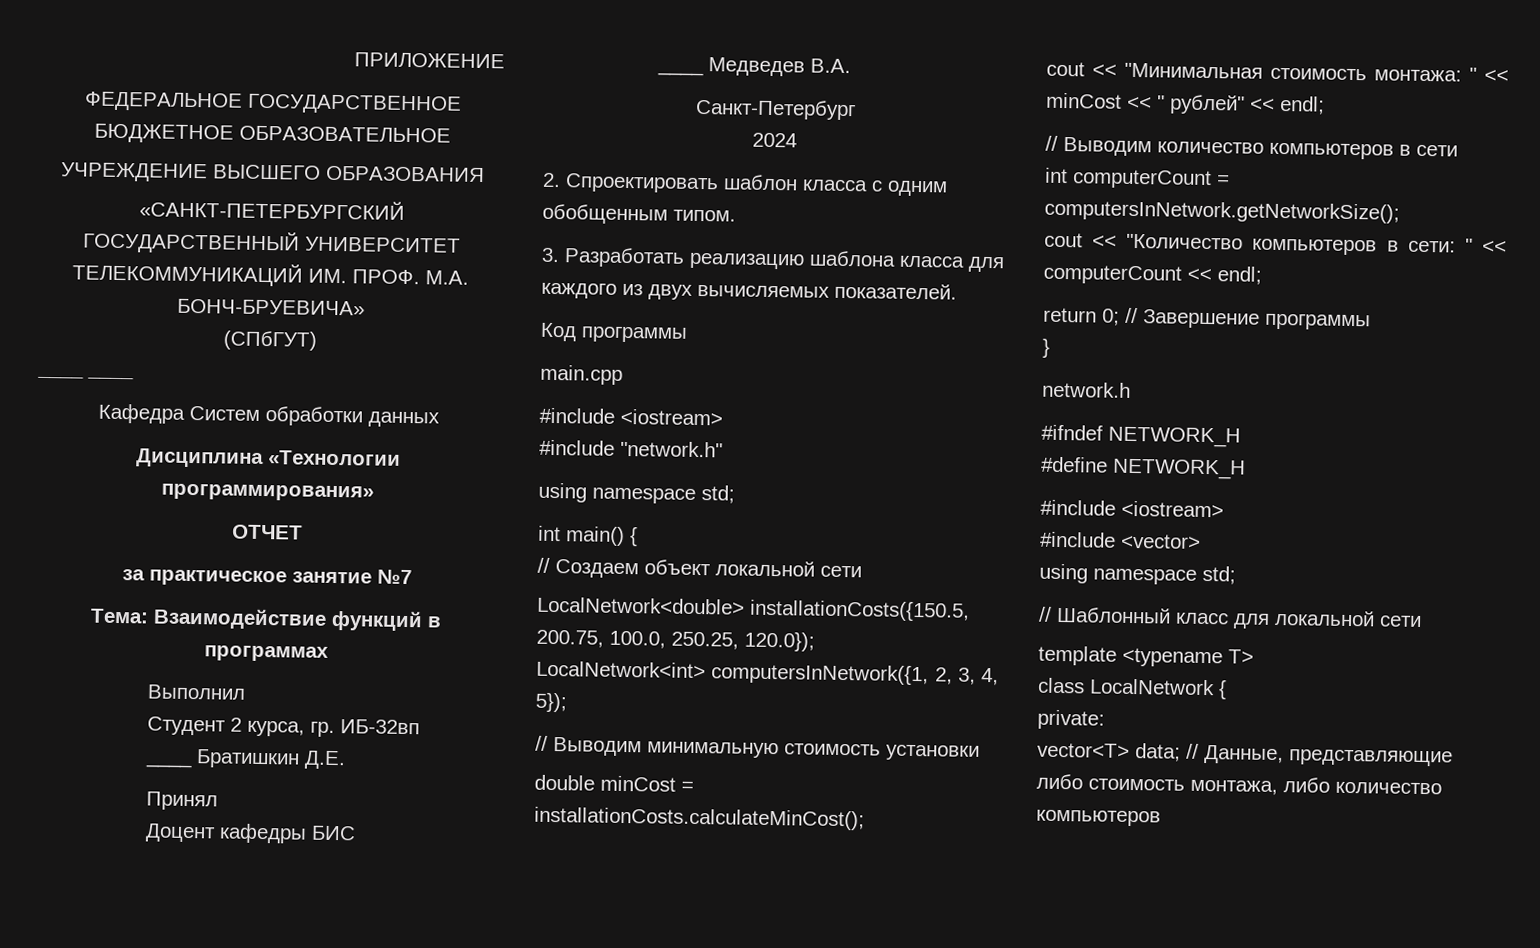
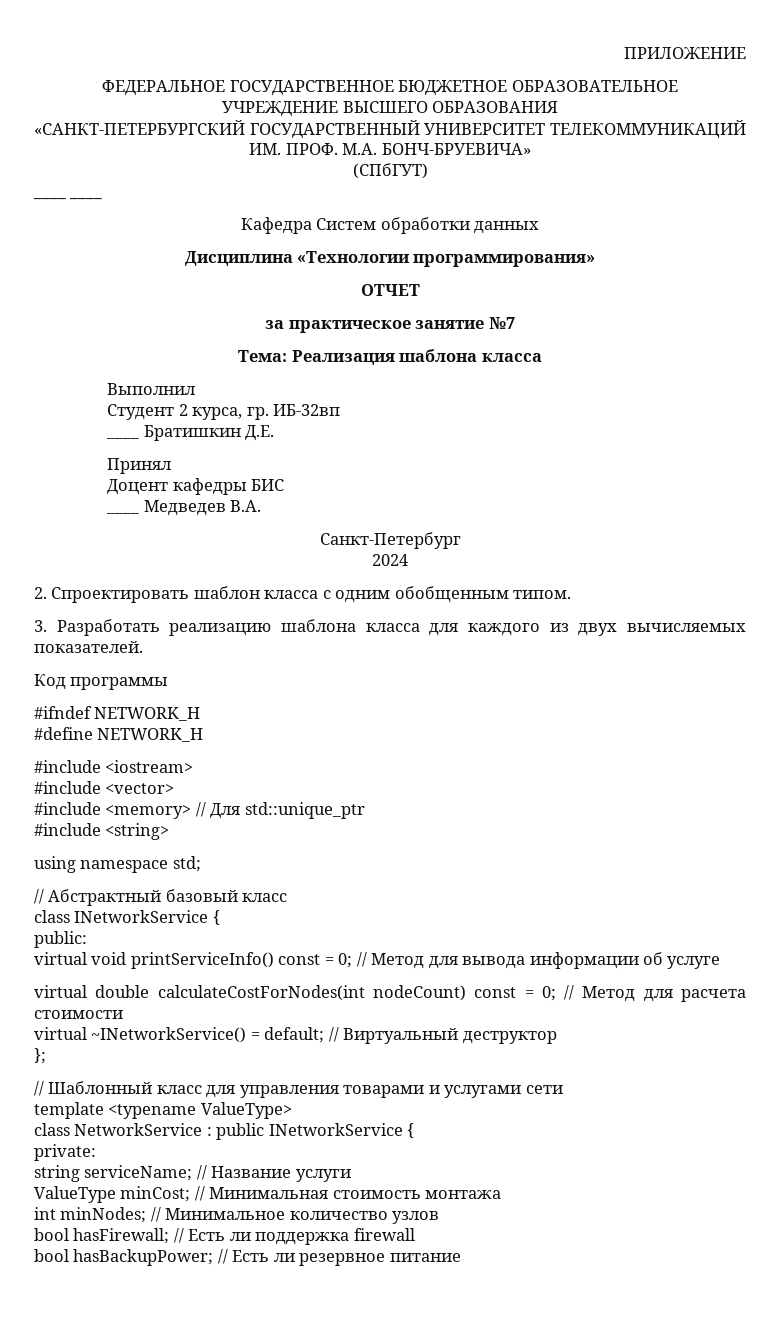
- Тема: Взаимодействие функций в программах
+ Тема: Реализация шаблона класса
- main.cpp
- #include <iostream>
- #include "network.h"
- using namespace std;
- int main() {
- // Создаем объект локальной сети
- LocalNetwork<double> installationCosts({150.5, 200.75, 100.0, 250.25, 120.0});
- LocalNetwork<int> computersInNetwork({1, 2, 3, 4, 5});
- // Выводим минимальную стоимость установки
- double minCost = installationCosts.calculateMinCost();
- cout << "Минимальная стоимость монтажа: " << minCost << " рублей" << endl;
- // Выводим количество компьютеров в сети
- int computerCount = computersInNetwork.getNetworkSize();
- cout << "Количество компьютеров в сети: " << computerCount << endl;
- return 0; // Завершение программы
- }
- network.h
  #include <vector>
+ #include <memory> // Для std::unique_ptr
+ #include <string>
  using namespace std;
+ // Абстрактный базовый класс
+ class INetworkService {
+ public:
+ virtual void printServiceInfo() const = 0; // Метод для вывода информации об услуге
+ virtual double calculateCostForNodes(int nodeCount) const = 0; // Метод для расчета стоимости
+ virtual ~INetworkService() = default; // Виртуальный деструктор
+ };
- // Шаблонный класс для локальной сети
+ // Шаблонный класс для управления товарами и услугами сети
- template <typename T>
- class LocalNetwork {
+ template <typename ValueType>
+ class NetworkService : public INetworkService {
  private:
- vector<T> data; // Данные, представляющие либо стоимость монтажа, либо количество компьютеров
+ string serviceName; // Название услуги
+ ValueType minCost; // Минимальная стоимость монтажа
+ int minNodes; // Минимальное количество узлов
+ bool hasFirewall; // Есть ли поддержка firewall
+ bool hasBackupPower; // Есть ли резервное питание

